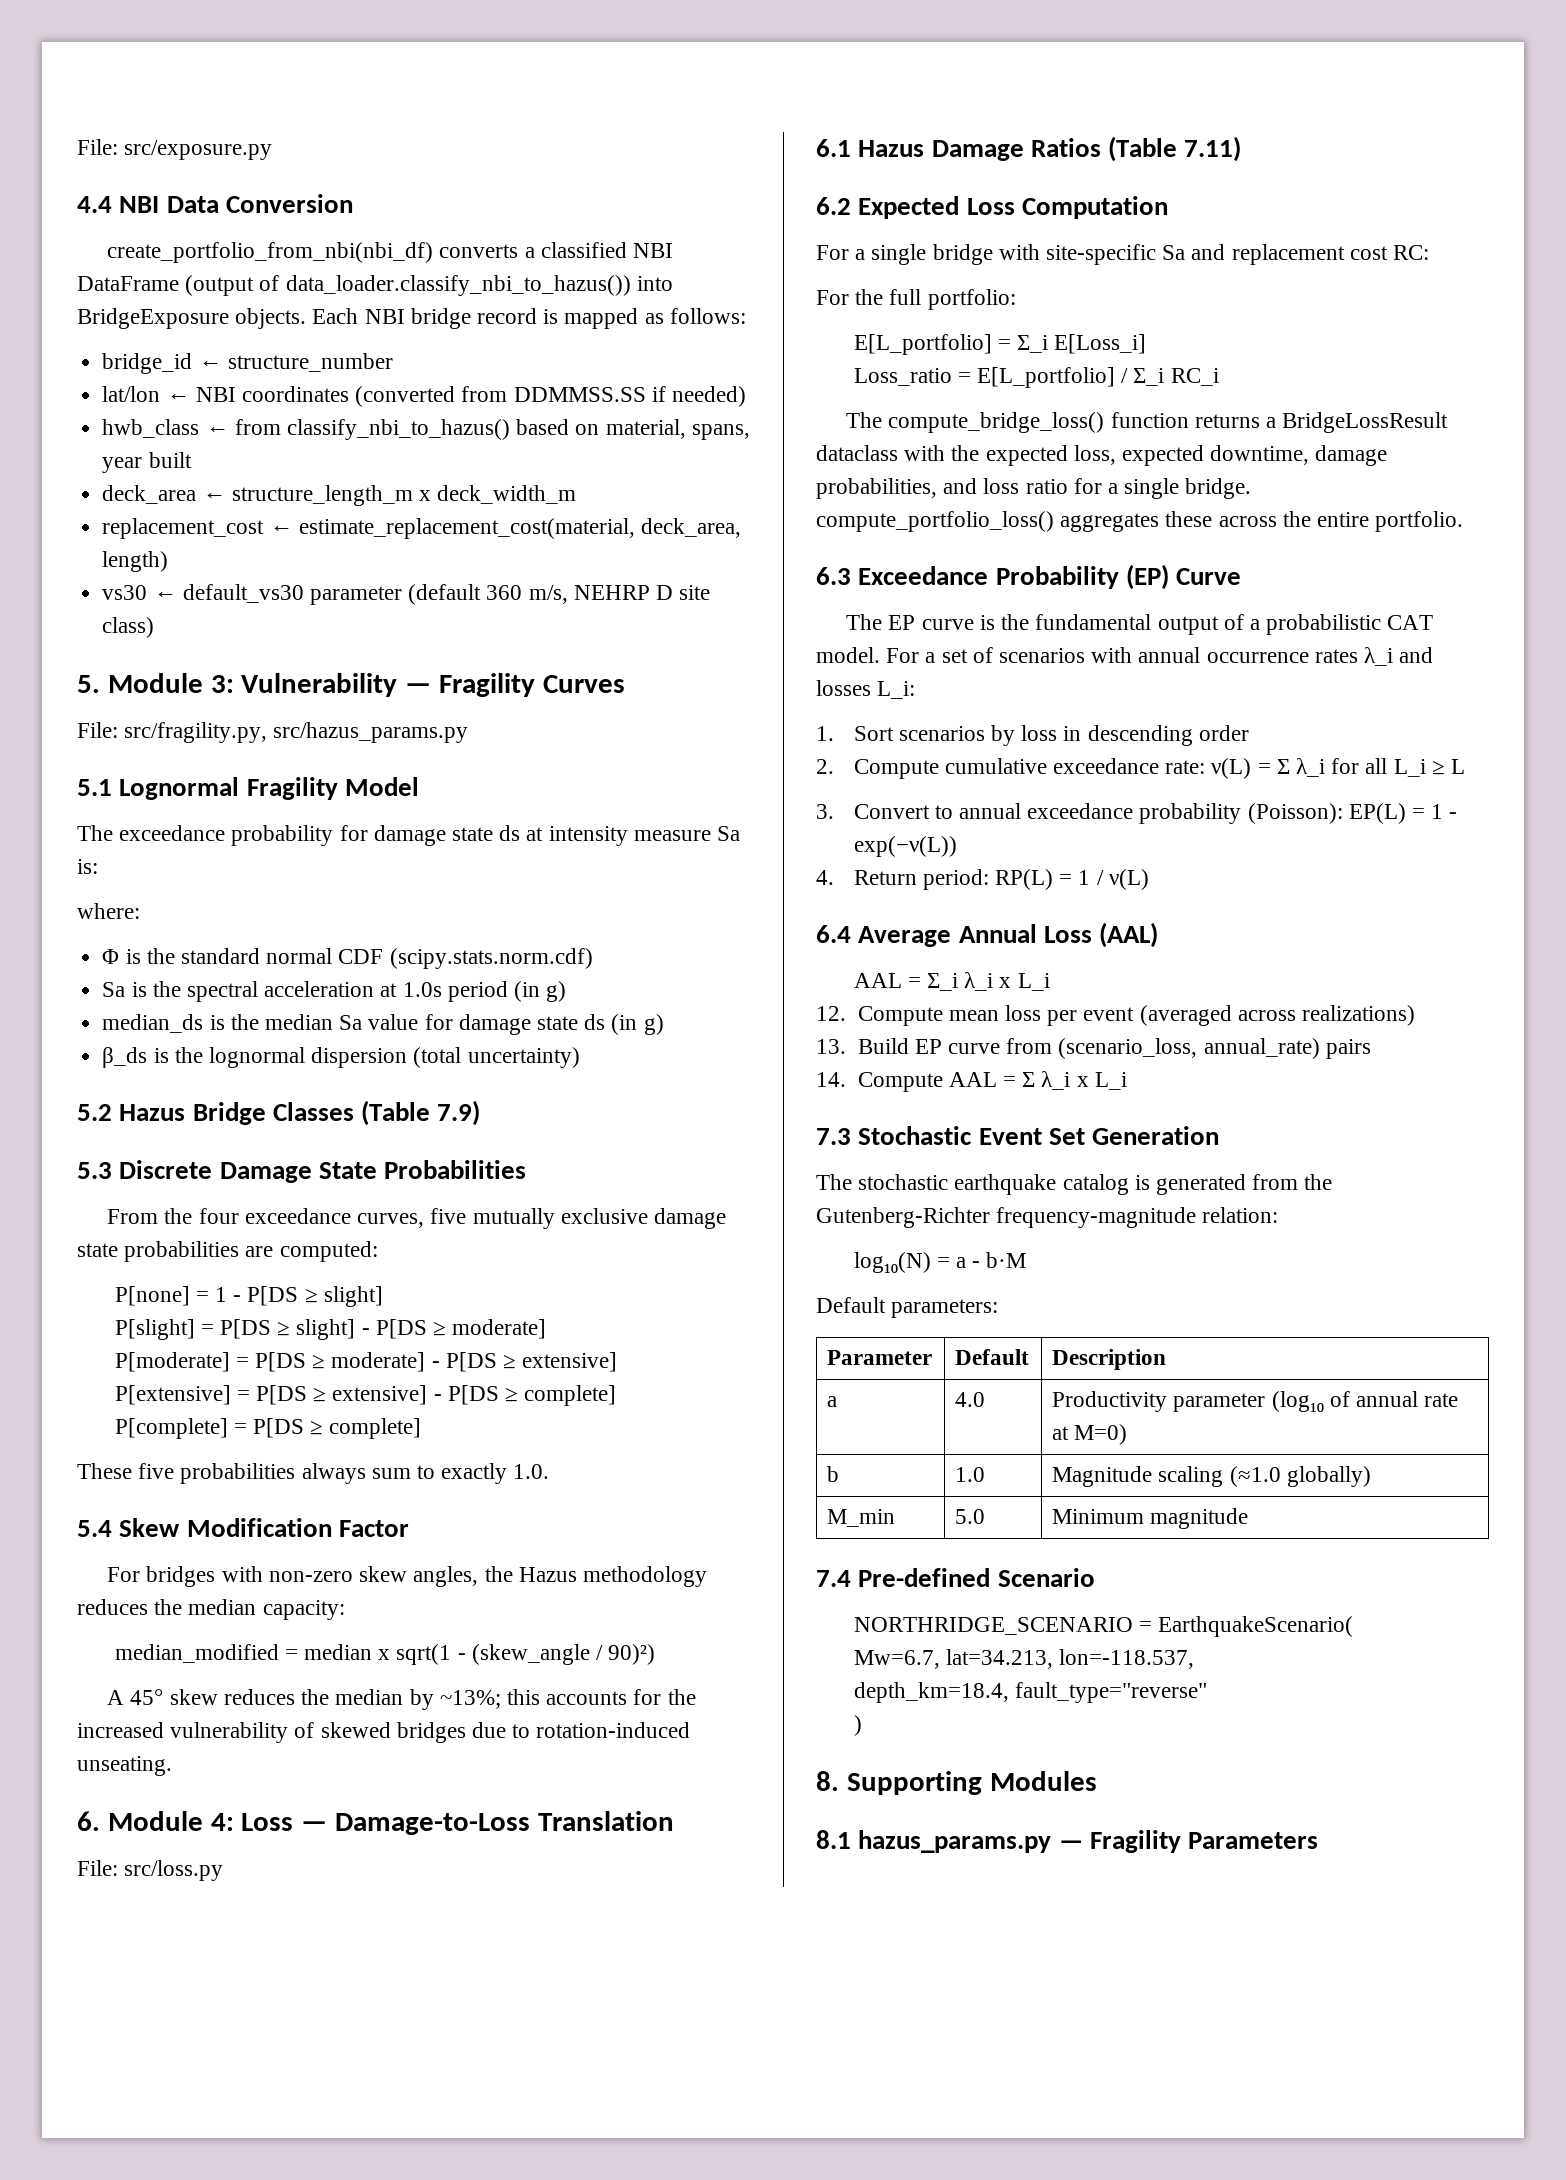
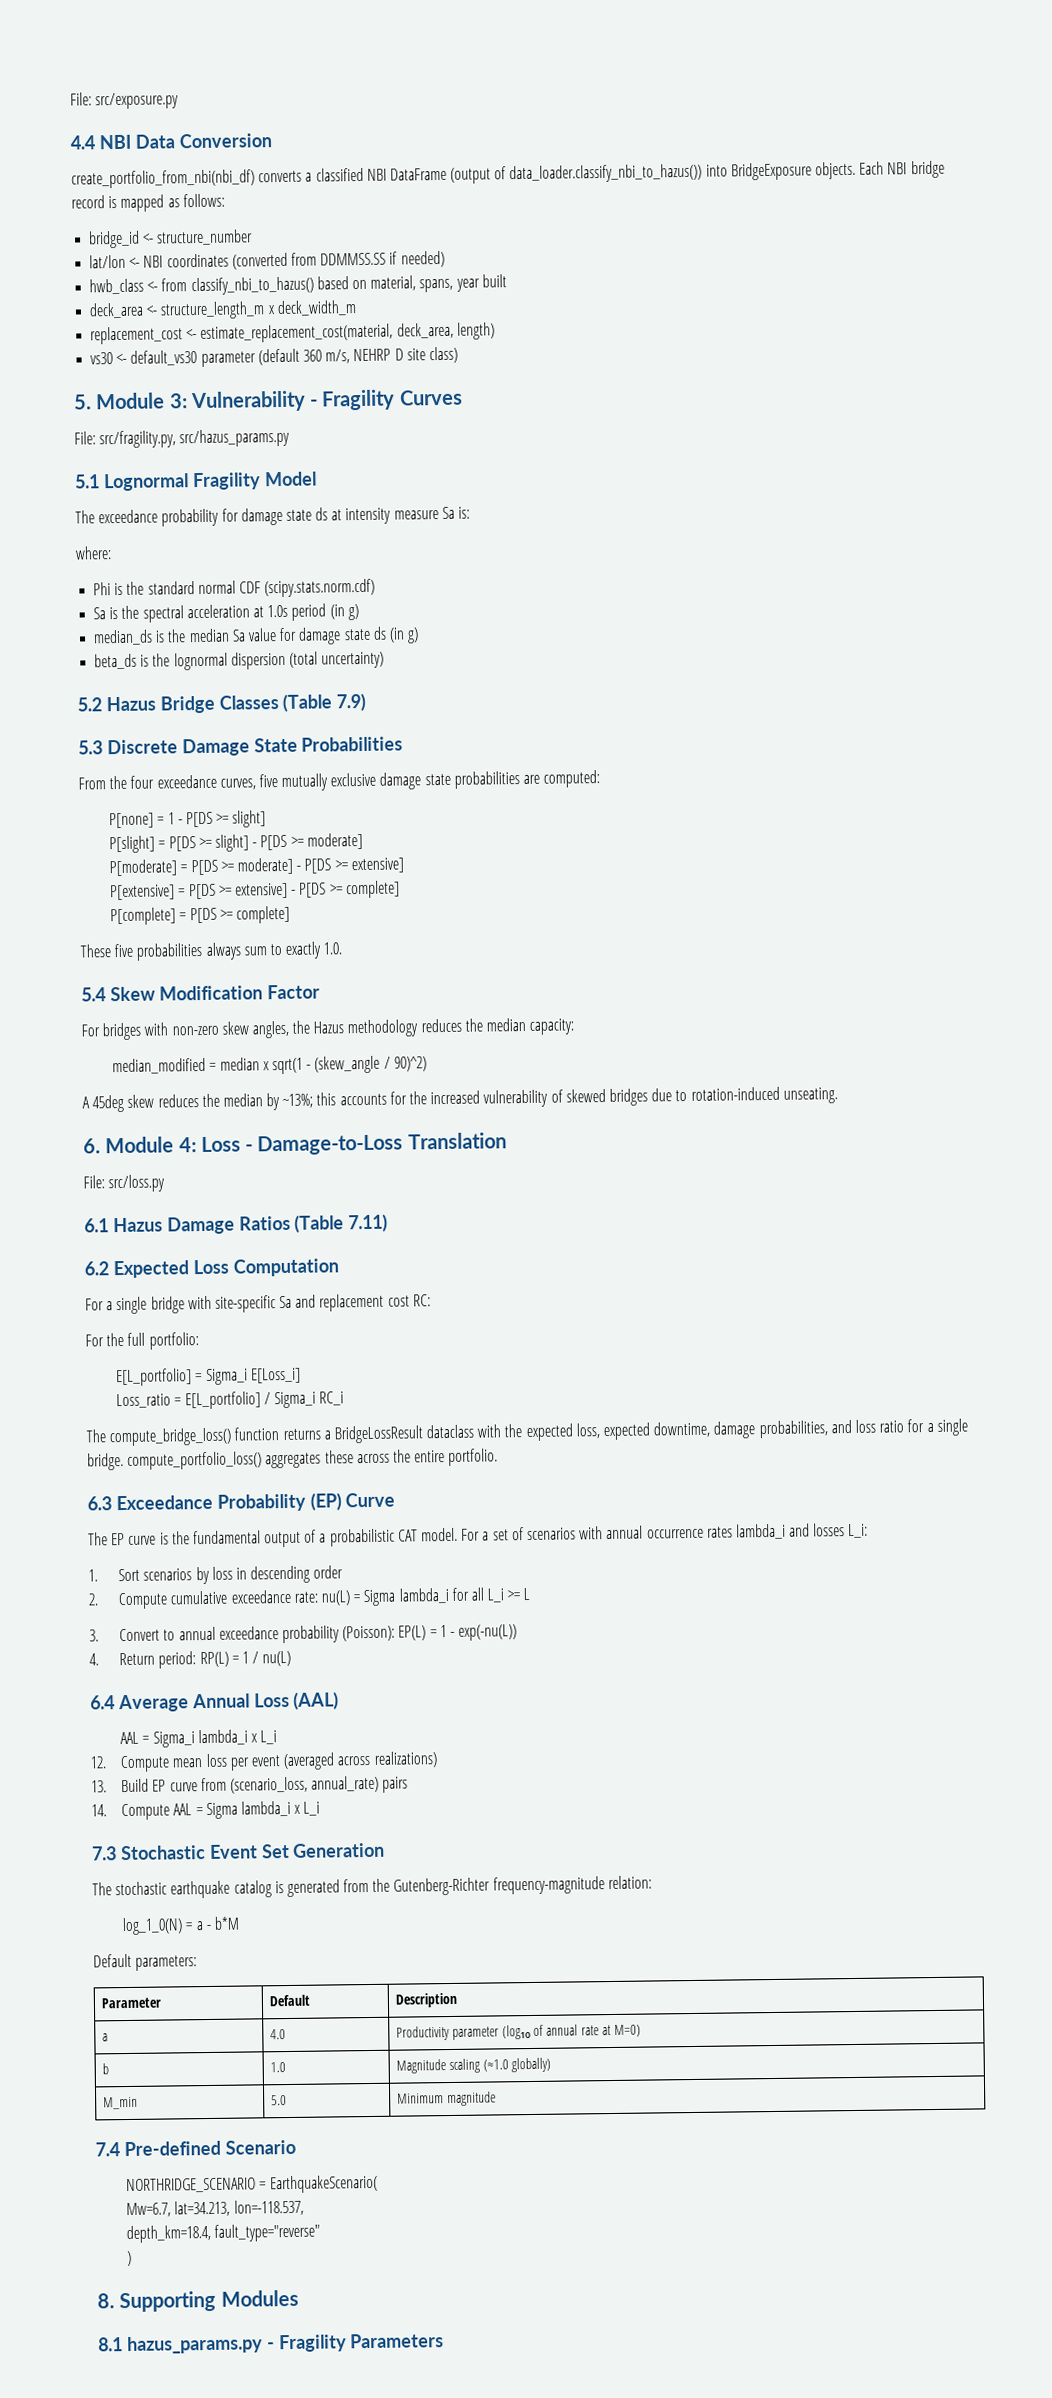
- bridge_id ← structure_number
+ bridge_id <- structure_number
- lat/lon ← NBI coordinates (converted from DDMMSS.SS if needed)
+ lat/lon <- NBI coordinates (converted from DDMMSS.SS if needed)
- hwb_class ← from classify_nbi_to_hazus() based on material, spans, year built
+ hwb_class <- from classify_nbi_to_hazus() based on material, spans, year built
- deck_area ← structure_length_m x deck_width_m
+ deck_area <- structure_length_m x deck_width_m
- replacement_cost ← estimate_replacement_cost(material, deck_area, length)
+ replacement_cost <- estimate_replacement_cost(material, deck_area, length)
- vs30 ← default_vs30 parameter (default 360 m/s, NEHRP D site class)
+ vs30 <- default_vs30 parameter (default 360 m/s, NEHRP D site class)
- 5. Module 3: Vulnerability — Fragility Curves
+ 5. Module 3: Vulnerability - Fragility Curves
- Φ is the standard normal CDF (scipy.stats.norm.cdf)
+ Phi is the standard normal CDF (scipy.stats.norm.cdf)
- β_ds is the lognormal dispersion (total uncertainty)
+ beta_ds is the lognormal dispersion (total uncertainty)
- P[none] = 1 - P[DS ≥ slight]
+ P[none] = 1 - P[DS >= slight]
- P[slight] = P[DS ≥ slight] - P[DS ≥ moderate]
+ P[slight] = P[DS >= slight] - P[DS >= moderate]
- P[moderate] = P[DS ≥ moderate] - P[DS ≥ extensive]
+ P[moderate] = P[DS >= moderate] - P[DS >= extensive]
- P[extensive] = P[DS ≥ extensive] - P[DS ≥ complete]
+ P[extensive] = P[DS >= extensive] - P[DS >= complete]
- P[complete] = P[DS ≥ complete]
+ P[complete] = P[DS >= complete]
- median_modified = median x sqrt(1 - (skew_angle / 90)²)
+ median_modified = median x sqrt(1 - (skew_angle / 90)^2)
- A 45° skew reduces the median by ~13%; this accounts for the increased vulnerability of skewed bridges due to rotation-induced unseating.
+ A 45deg skew reduces the median by ~13%; this accounts for the increased vulnerability of skewed bridges due to rotation-induced unseating.
- 6. Module 4: Loss — Damage-to-Loss Translation
+ 6. Module 4: Loss - Damage-to-Loss Translation
- E[L_portfolio] = Σ_i E[Loss_i]
+ E[L_portfolio] = Sigma_i E[Loss_i]
- Loss_ratio = E[L_portfolio] / Σ_i RC_i
+ Loss_ratio = E[L_portfolio] / Sigma_i RC_i
- For a set of scenarios with annual occurrence rates λ_i and losses L_i:
+ For a set of scenarios with annual occurrence rates lambda_i and losses L_i:
- 2. Compute cumulative exceedance rate: ν(L) = Σ λ_i for all L_i ≥ L
+ 2. Compute cumulative exceedance rate: nu(L) = Sigma lambda_i for all L_i >= L
- 3. Convert to annual exceedance probability (Poisson): EP(L) = 1 - exp(−ν(L))
+ 3. Convert to annual exceedance probability (Poisson): EP(L) = 1 - exp(-nu(L))
- 4. Return period: RP(L) = 1 / ν(L)
+ 4. Return period: RP(L) = 1 / nu(L)
- AAL = Σ_i λ_i x L_i
+ AAL = Sigma_i lambda_i x L_i
- 14. Compute AAL = Σ λ_i x L_i
+ 14. Compute AAL = Sigma lambda_i x L_i
- log₁₀(N) = a - b·M
+ log_1_0(N) = a - b*M
- 8.1 hazus_params.py — Fragility Parameters
+ 8.1 hazus_params.py - Fragility Parameters

